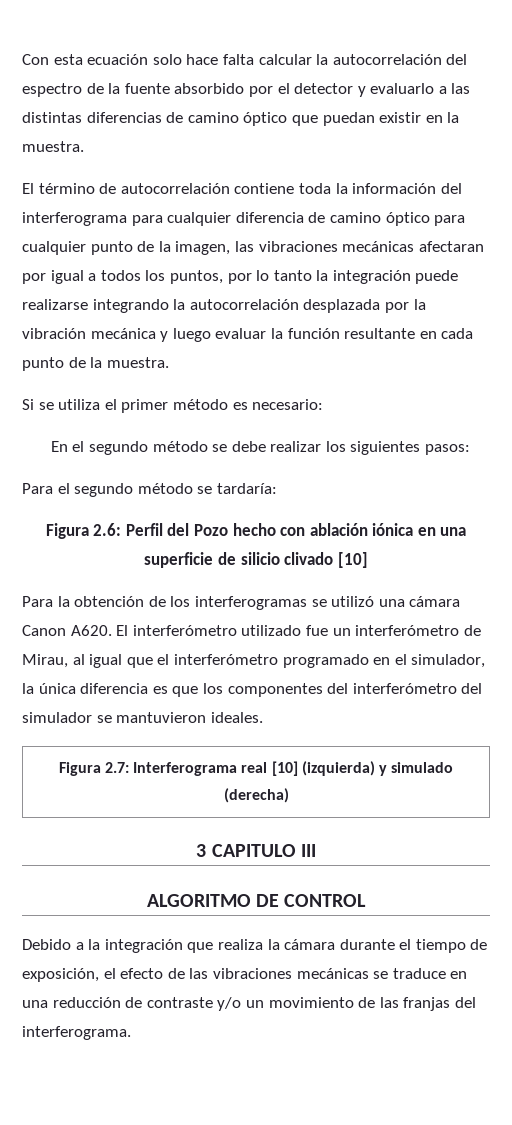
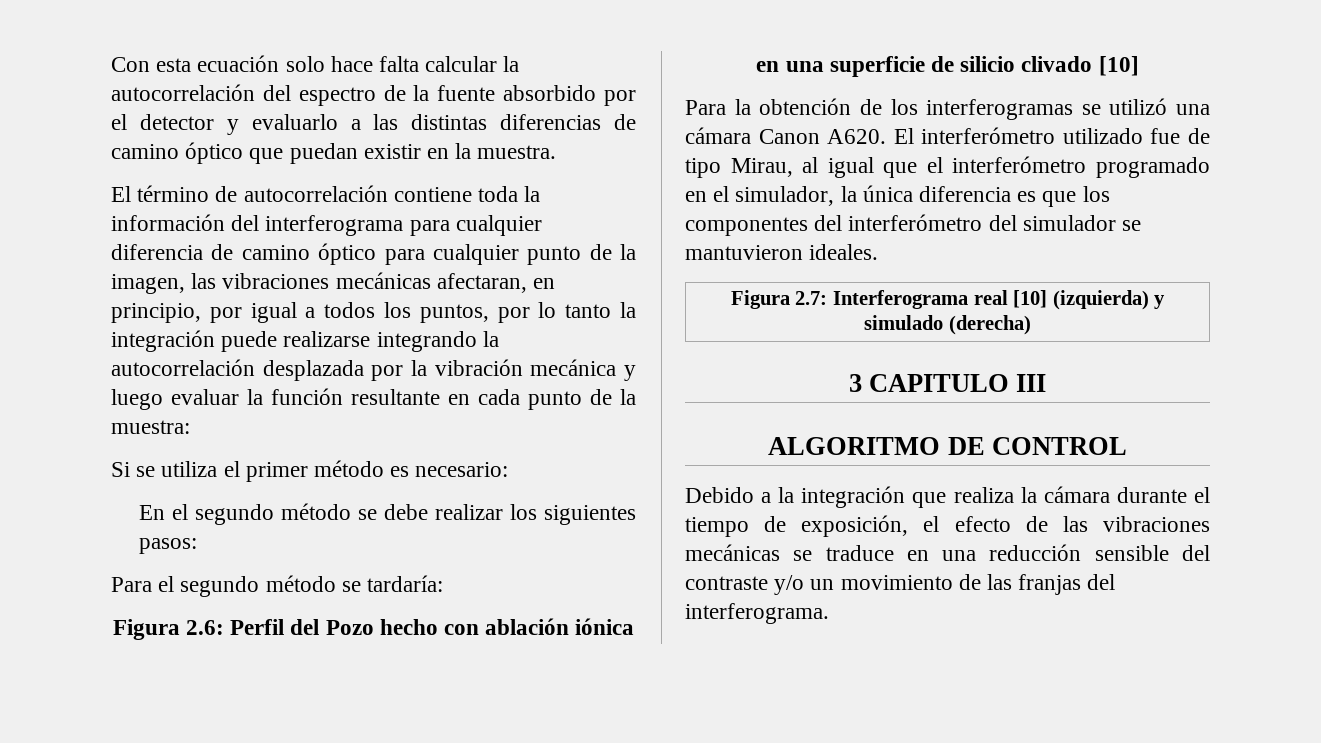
- El término de autocorrelación contiene toda la información del interferograma para cualquier diferencia de camino óptico para cualquier punto de la imagen, las vibraciones mecánicas afectaran por igual a todos los puntos, por lo tanto la integración puede realizarse integrando la autocorrelación desplazada por la vibración mecánica y luego evaluar la función resultante en cada punto de la muestra.
+ El término de autocorrelación contiene toda la información del interferograma para cualquier diferencia de camino óptico para cualquier punto de la imagen, las vibraciones mecánicas afectaran, en principio, por igual a todos los puntos, por lo tanto la integración puede realizarse integrando la autocorrelación desplazada por la vibración mecánica y luego evaluar la función resultante en cada punto de la muestra:
- El interferómetro utilizado fue un interferómetro de Mirau, al igual que el interferómetro programado en el simulador, la única diferencia es que los componentes del interferómetro del simulador se mantuvieron ideales.
+ El interferómetro utilizado fue de tipo Mirau, al igual que el interferómetro programado en el simulador, la única diferencia es que los componentes del interferómetro del simulador se mantuvieron ideales.
- Debido a la integración que realiza la cámara durante el tiempo de exposición, el efecto de las vibraciones mecánicas se traduce en una reducción de contraste y/o un movimiento de las franjas del interferograma.
+ Debido a la integración que realiza la cámara durante el tiempo de exposición, el efecto de las vibraciones mecánicas se traduce en una reducción sensible del contraste y/o un movimiento de las franjas del interferograma.

